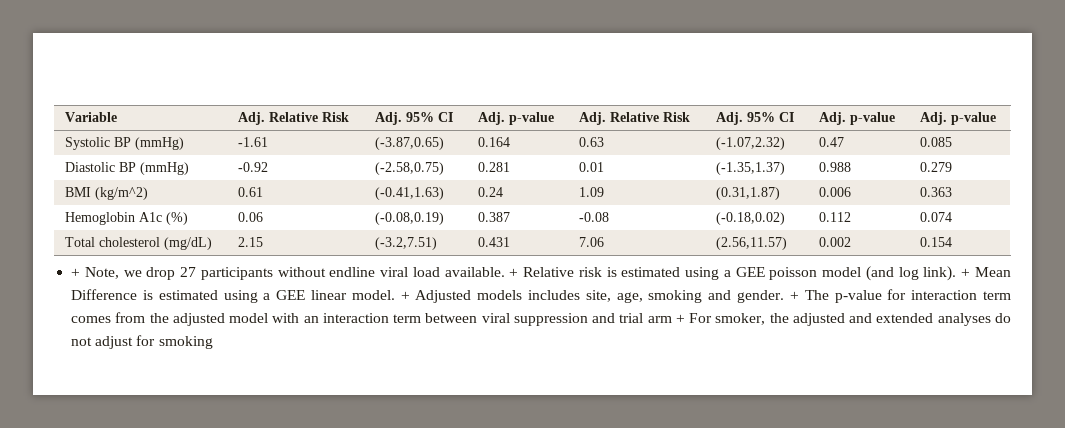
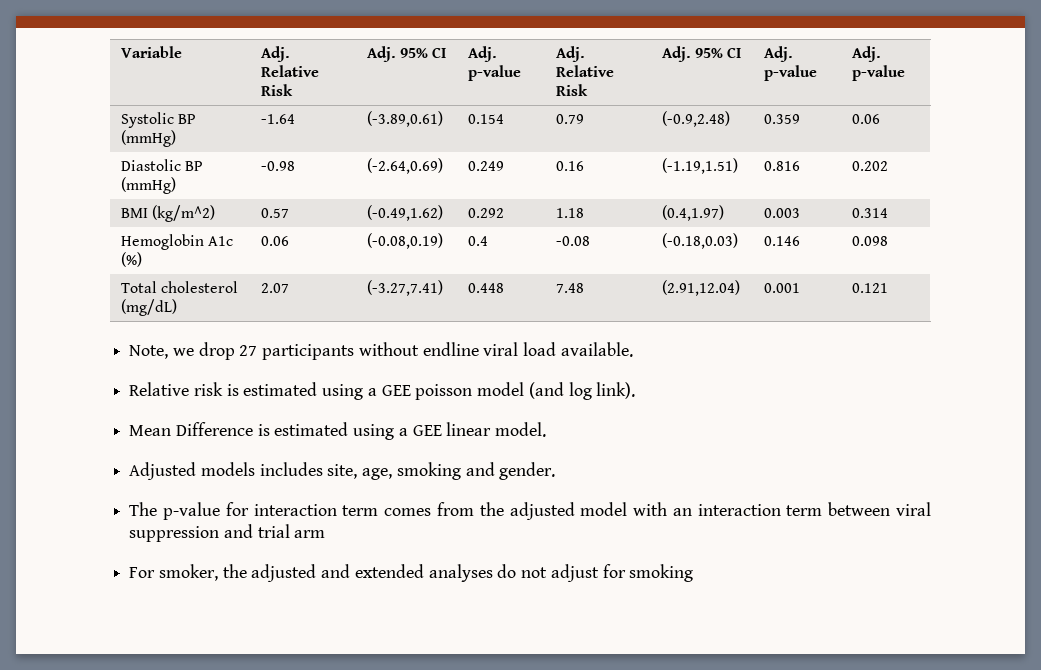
- Systolic BP (mmHg) | -1.61 | (-3.87,0.65) | 0.164 | 0.63 | (-1.07,2.32) | 0.47 | 0.085
- Diastolic BP (mmHg) | -0.92 | (-2.58,0.75) | 0.281 | 0.01 | (-1.35,1.37) | 0.988 | 0.279
- BMI (kg/m^2) | 0.61 | (-0.41,1.63) | 0.24 | 1.09 | (0.31,1.87) | 0.006 | 0.363
+ Systolic BP (mmHg) | -1.64 | (-3.89,0.61) | 0.154 | 0.79 | (-0.9,2.48) | 0.359 | 0.06
+ Diastolic BP (mmHg) | -0.98 | (-2.64,0.69) | 0.249 | 0.16 | (-1.19,1.51) | 0.816 | 0.202
+ BMI (kg/m^2) | 0.57 | (-0.49,1.62) | 0.292 | 1.18 | (0.4,1.97) | 0.003 | 0.314
- Hemoglobin A1c (%) | 0.06 | (-0.08,0.19) | 0.387 | -0.08 | (-0.18,0.02) | 0.112 | 0.074
+ Hemoglobin A1c (%) | 0.06 | (-0.08,0.19) | 0.4 | -0.08 | (-0.18,0.03) | 0.146 | 0.098
- Total cholesterol (mg/dL) | 2.15 | (-3.2,7.51) | 0.431 | 7.06 | (2.56,11.57) | 0.002 | 0.154
- + Note, we drop 27 participants without endline viral load available. + Relative risk is estimated using a GEE poisson model (and log link). + Mean Difference is estimated using a GEE linear model. + Adjusted models includes site, age, smoking and gender. + The p-value for interaction term comes from the adjusted model with an interaction term between viral suppression and trial arm + For smoker, the adjusted and extended analyses do not adjust for smoking
+ Total cholesterol (mg/dL) | 2.07 | (-3.27,7.41) | 0.448 | 7.48 | (2.91,12.04) | 0.001 | 0.121
+ Note, we drop 27 participants without endline viral load available.
+ Relative risk is estimated using a GEE poisson model (and log link).
+ Mean Difference is estimated using a GEE linear model.
+ Adjusted models includes site, age, smoking and gender.
+ The p-value for interaction term comes from the adjusted model with an interaction term between viral suppression and trial arm
+ For smoker, the adjusted and extended analyses do not adjust for smoking

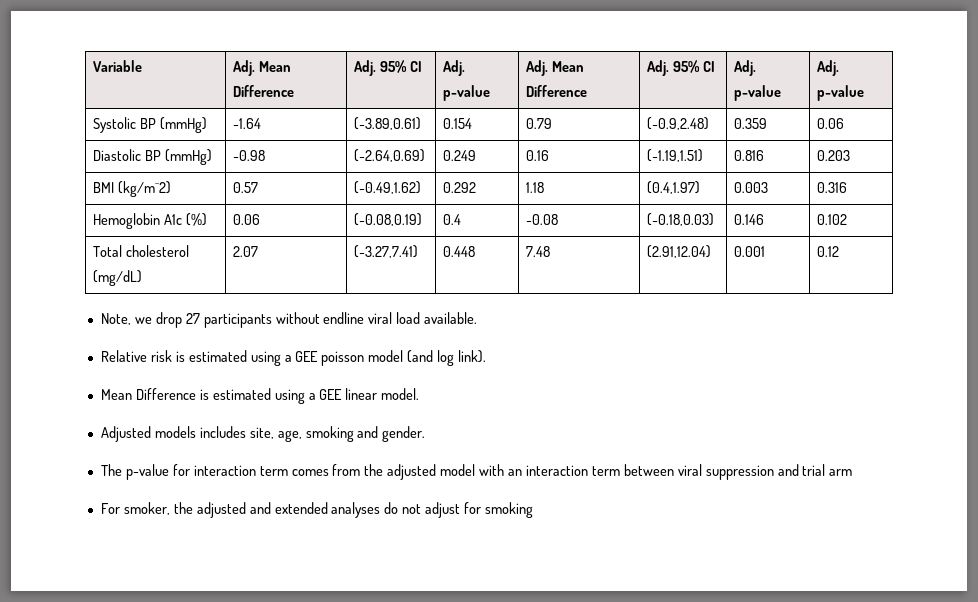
- Variable | Adj. Relative Risk | Adj. 95% CI | Adj. p-value | Adj. Relative Risk | Adj. 95% CI | Adj. p-value | Adj. p-value
+ Variable | Adj. Mean Difference | Adj. 95% CI | Adj. p-value | Adj. Mean Difference | Adj. 95% CI | Adj. p-value | Adj. p-value
- Diastolic BP (mmHg) | -0.98 | (-2.64,0.69) | 0.249 | 0.16 | (-1.19,1.51) | 0.816 | 0.202
+ Diastolic BP (mmHg) | -0.98 | (-2.64,0.69) | 0.249 | 0.16 | (-1.19,1.51) | 0.816 | 0.203
- BMI (kg/m^2) | 0.57 | (-0.49,1.62) | 0.292 | 1.18 | (0.4,1.97) | 0.003 | 0.314
+ BMI (kg/m^2) | 0.57 | (-0.49,1.62) | 0.292 | 1.18 | (0.4,1.97) | 0.003 | 0.316
- Hemoglobin A1c (%) | 0.06 | (-0.08,0.19) | 0.4 | -0.08 | (-0.18,0.03) | 0.146 | 0.098
+ Hemoglobin A1c (%) | 0.06 | (-0.08,0.19) | 0.4 | -0.08 | (-0.18,0.03) | 0.146 | 0.102
- Total cholesterol (mg/dL) | 2.07 | (-3.27,7.41) | 0.448 | 7.48 | (2.91,12.04) | 0.001 | 0.121
+ Total cholesterol (mg/dL) | 2.07 | (-3.27,7.41) | 0.448 | 7.48 | (2.91,12.04) | 0.001 | 0.12

